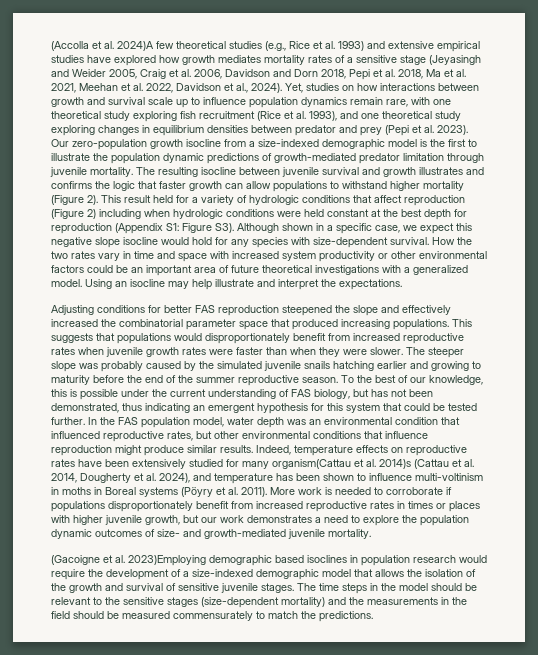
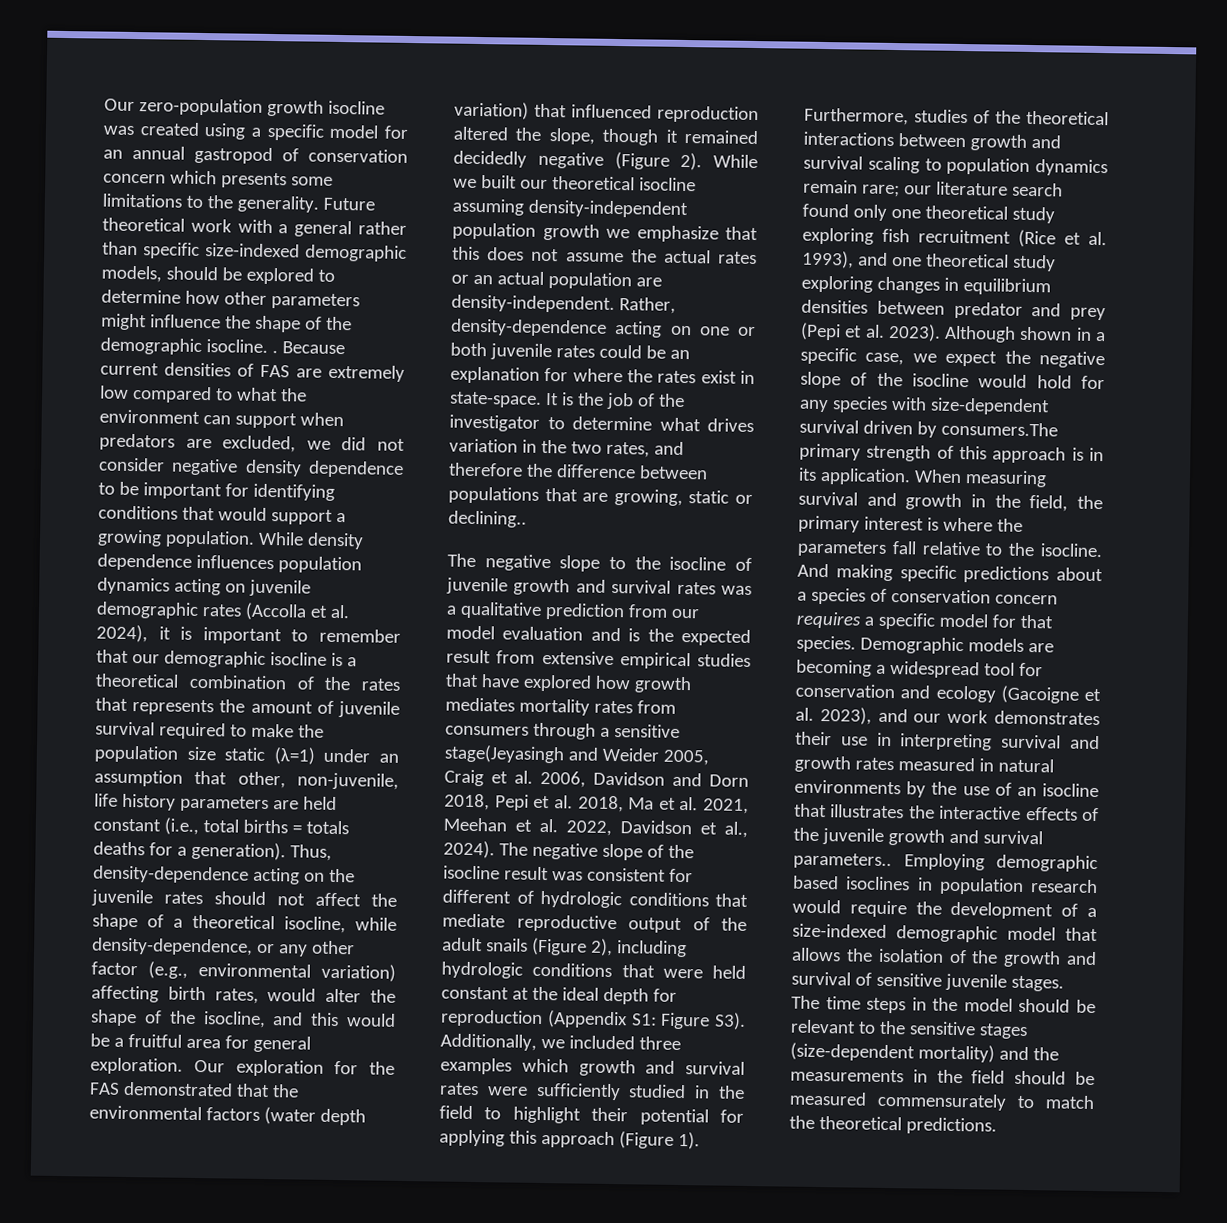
- (Accolla et al. 2024)A few theoretical studies (e.g., Rice et al. 1993) and extensive empirical studies have explored how growth mediates mortality rates of a sensitive stage (Jeyasingh and Weider 2005, Craig et al. 2006, Davidson and Dorn 2018, Pepi et al. 2018, Ma et al. 2021, Meehan et al. 2022, Davidson et al., 2024).
+ Our zero-population growth isocline was created using a specific model for an annual gastropod of conservation concern which presents some limitations to the generality. Future theoretical work with a general rather than specific size-indexed demographic models, should be explored to determine how other parameters might influence the shape of the demographic isocline. . Because current densities of FAS are extremely low compared to what the environment can support when predators are excluded, we did not consider negative density dependence to be important for identifying conditions that would support a growing population. While density dependence influences population dynamics acting on juvenile demographic rates (Accolla et al. 2024), it is important to remember that our demographic isocline is a theoretical combination of the rates that represents the amount of juvenile survival required to make the population size static (λ=1) under an assumption that other, non-juvenile, life history parameters are held constant (i.e., total births = totals deaths for a generation). Thus, density-dependence acting on the juvenile rates should not affect the shape of a theoretical isocline, while density-dependence, or any other factor (e.g., environmental variation) affecting birth rates, would alter the shape of the isocline, and this would be a fruitful area for general exploration. Our exploration for the FAS demonstrated that the environmental factors (water depth variation) that influenced reproduction altered the slope, though it remained decidedly negative (Figure 2). While we built our theoretical isocline assuming density-independent population growth we emphasize that this does not assume the actual rates or an actual population are density-independent. Rather, density-dependence acting on one or both juvenile rates could be an explanation for where the rates exist in state-space. It is the job of the investigator to determine what drives variation in the two rates, and therefore the difference between populations that are growing, static or declining..
+ The negative slope to the isocline of juvenile growth and survival rates was a qualitative prediction from our model evaluation and is the expected result from extensive empirical studies that have explored how growth mediates mortality rates from consumers through a sensitive stage(Jeyasingh and Weider 2005, Craig et al. 2006, Davidson and Dorn 2018, Pepi et al. 2018, Ma et al. 2021, Meehan et al. 2022, Davidson et al., 2024).
- Yet, studies on how interactions between growth and survival scale up to influence population dynamics remain rare, with one theoretical study exploring fish recruitment (Rice et al. 1993), and one theoretical study exploring changes in equilibrium densities between predator and prey (Pepi et al. 2023).
+ The negative slope of the isocline result was consistent for different of hydrologic conditions that mediate reproductive output of the adult snails (Figure 2), including hydrologic conditions that were held constant at the ideal depth for reproduction (Appendix S1: Figure S3). Additionally, we included three examples which growth and survival rates were sufficiently studied in the field to highlight their potential for applying this approach (Figure 1). Furthermore, studies of the theoretical interactions between growth and survival scaling to population dynamics remain rare; our literature search found only one theoretical study exploring fish recruitment (Rice et al. 1993), and one theoretical study exploring changes in equilibrium densities between predator and prey (Pepi et al. 2023).
- Our zero-population growth isocline from a size-indexed demographic model is the first to illustrate the population dynamic predictions of growth-mediated predator limitation through juvenile mortality. The resulting isocline between juvenile survival and growth illustrates and confirms the logic that faster growth can allow populations to withstand higher mortality (Figure 2). This result held for a variety of hydrologic conditions that affect reproduction (Figure 2) including when hydrologic conditions were held constant at the best depth for reproduction (Appendix S1: Figure S3). Although shown in a specific case, we expect this negative slope isocline would hold for any species with size-dependent survival. How the two rates vary in time and space with increased system productivity or other environmental factors could be an important area of future theoretical investigations with a generalized model. Using an isocline may help illustrate and interpret the expectations.
- Adjusting conditions for better FAS reproduction steepened the slope and effectively increased the combinatorial parameter space that produced increasing populations. This suggests that populations would disproportionately benefit from increased reproductive rates when juvenile growth rates were faster than when they were slower. The steeper slope was probably caused by the simulated juvenile snails hatching earlier and growing to maturity before the end of the summer reproductive season. To the best of our knowledge, this is possible under the current understanding of FAS biology, but has not been demonstrated, thus indicating an emergent hypothesis for this system that could be tested further. In the FAS population model, water depth was an environmental condition that influenced reproductive rates, but other environmental conditions that influence reproduction might produce similar results. Indeed, temperature effects on reproductive rates have been extensively studied for many organism(Cattau et al. 2014)s (Cattau et al. 2014, Dougherty et al. 2024), and temperature has been shown to influence multi-voltinism in moths in Boreal systems (Pöyry et al. 2011). More work is needed to corroborate if populations disproportionately benefit from increased reproductive rates in times or places with higher juvenile growth, but our work demonstrates a need to explore the population dynamic outcomes of size- and growth-mediated juvenile mortality.
- (Gacoigne et al. 2023)Employing demographic based isoclines in population research would require the development of a size-indexed demographic model that allows the isolation of the growth and survival of sensitive juvenile stages.
+ Although shown in a specific case, we expect the negative slope of the isocline would hold for any species with size-dependent survival driven by consumers.The primary strength of this approach is in its application. When measuring survival and growth in the field, the primary interest is where the parameters fall relative to the isocline. And making specific predictions about a species of conservation concern requires a specific model for that species. Demographic models are becoming a widespread tool for conservation and ecology (Gacoigne et al. 2023), and our work demonstrates their use in interpreting survival and growth rates measured in natural environments by the use of an isocline that illustrates the interactive effects of the juvenile growth and survival parameters.. Employing demographic based isoclines in population research would require the development of a size-indexed demographic model that allows the isolation of the growth and survival of sensitive juvenile stages.
- The time steps in the model should be relevant to the sensitive stages (size-dependent mortality) and the measurements in the field should be measured commensurately to match the predictions.
+ The time steps in the model should be relevant to the sensitive stages (size-dependent mortality) and the measurements in the field should be measured commensurately to match the theoretical predictions.

